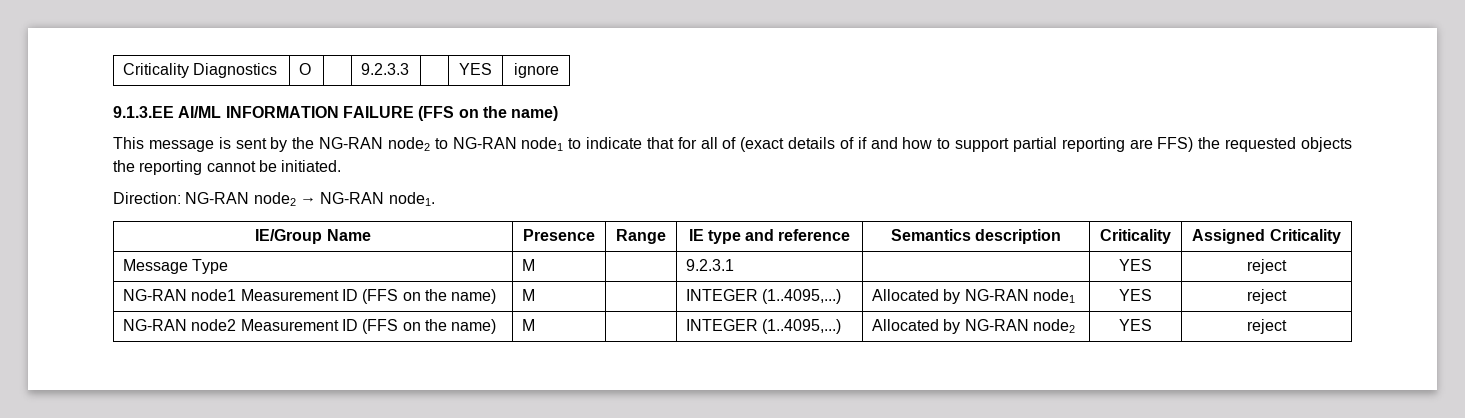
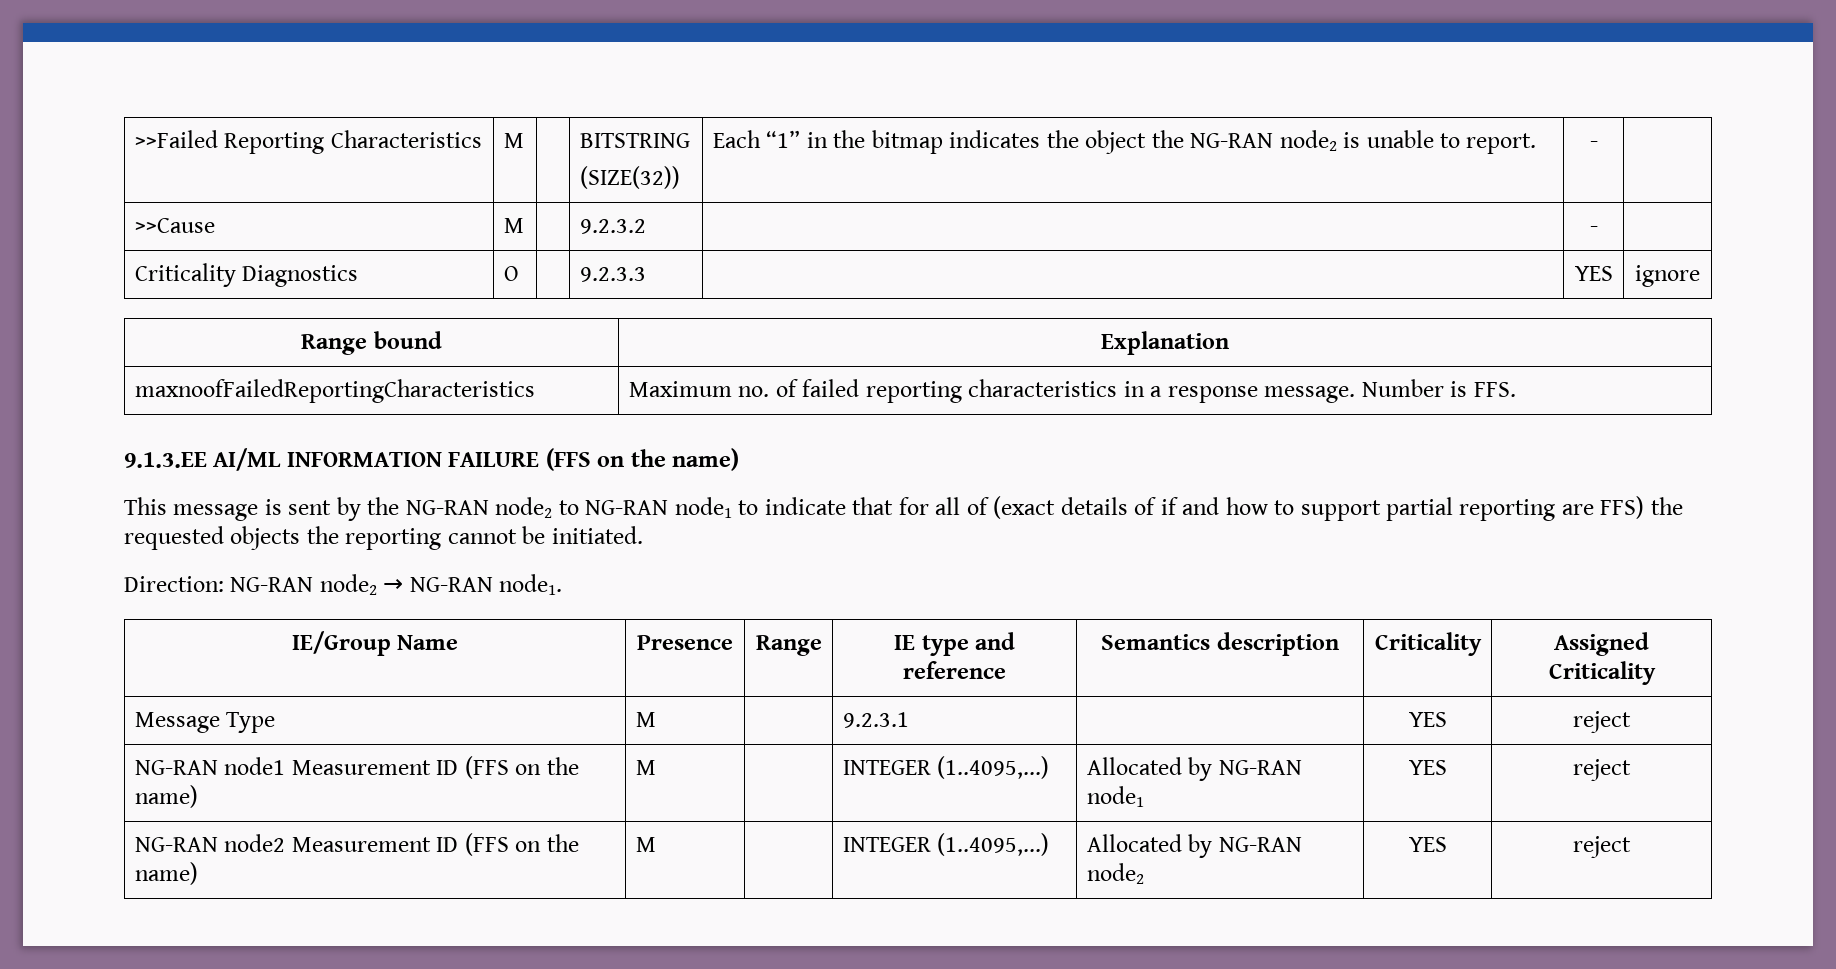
+ >>Failed Reporting Characteristics | M | | BITSTRING
+ (SIZE(32)) | Each “1” in the bitmap indicates the object the NG-RAN node2 is unable to report. | - |
+ >>Cause | M | | 9.2.3.2 | | - |
+ Range bound | Explanation
+ maxnoofFailedReportingCharacteristics | Maximum no. of failed reporting characteristics in a response message. Number is FFS.

